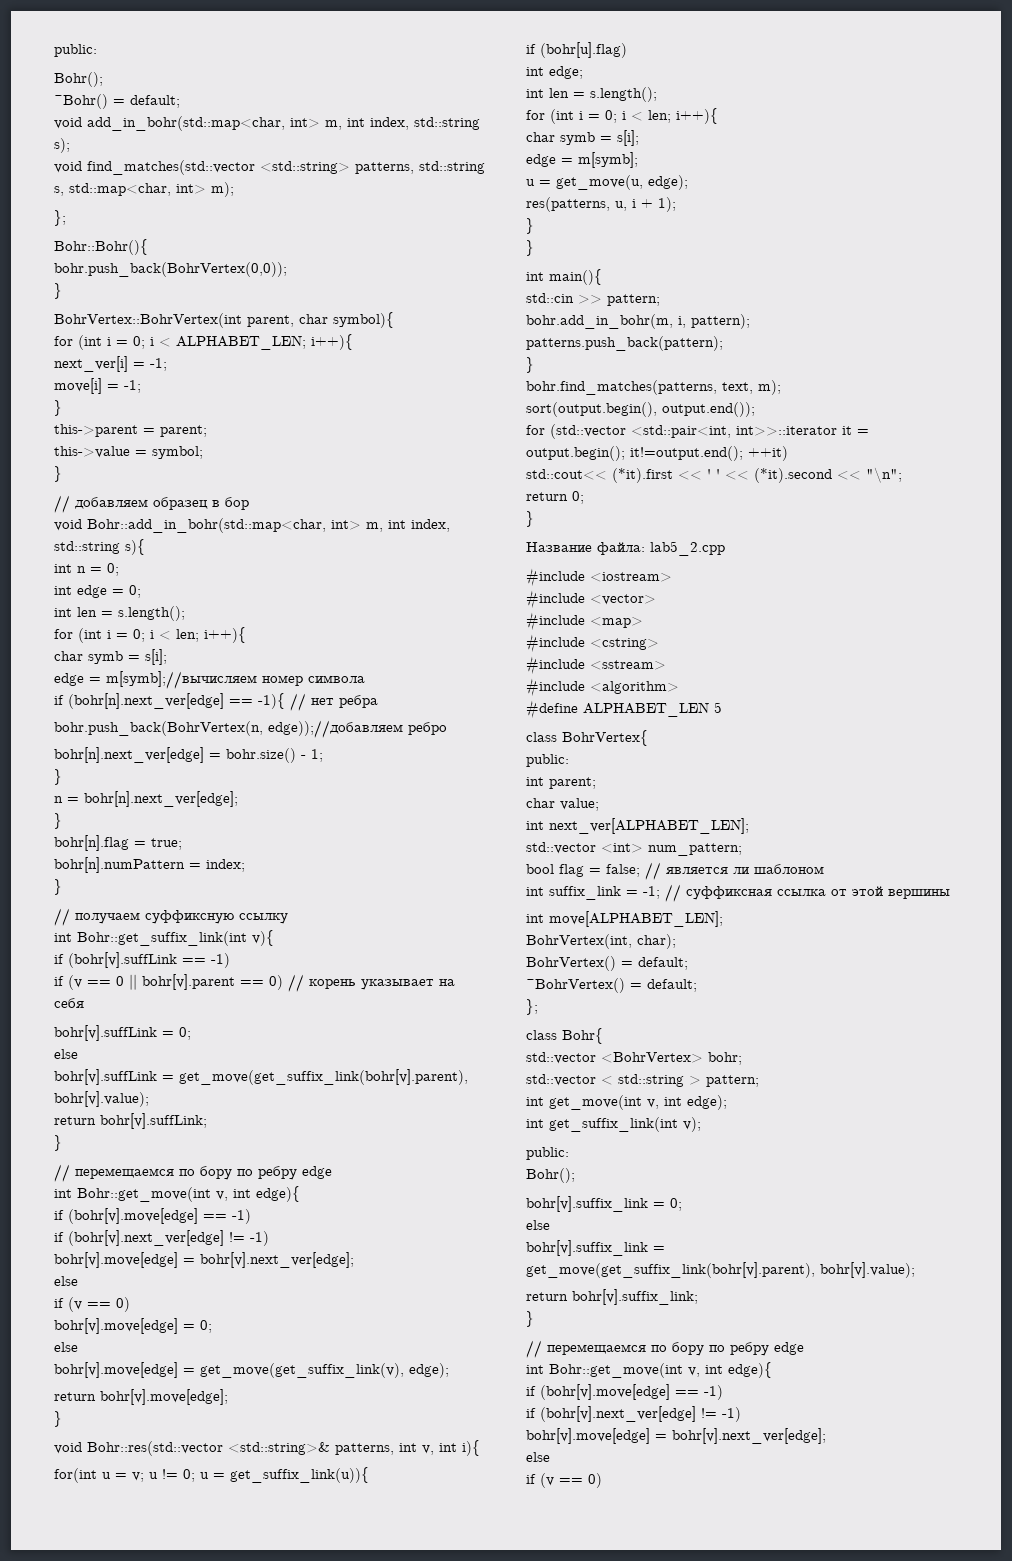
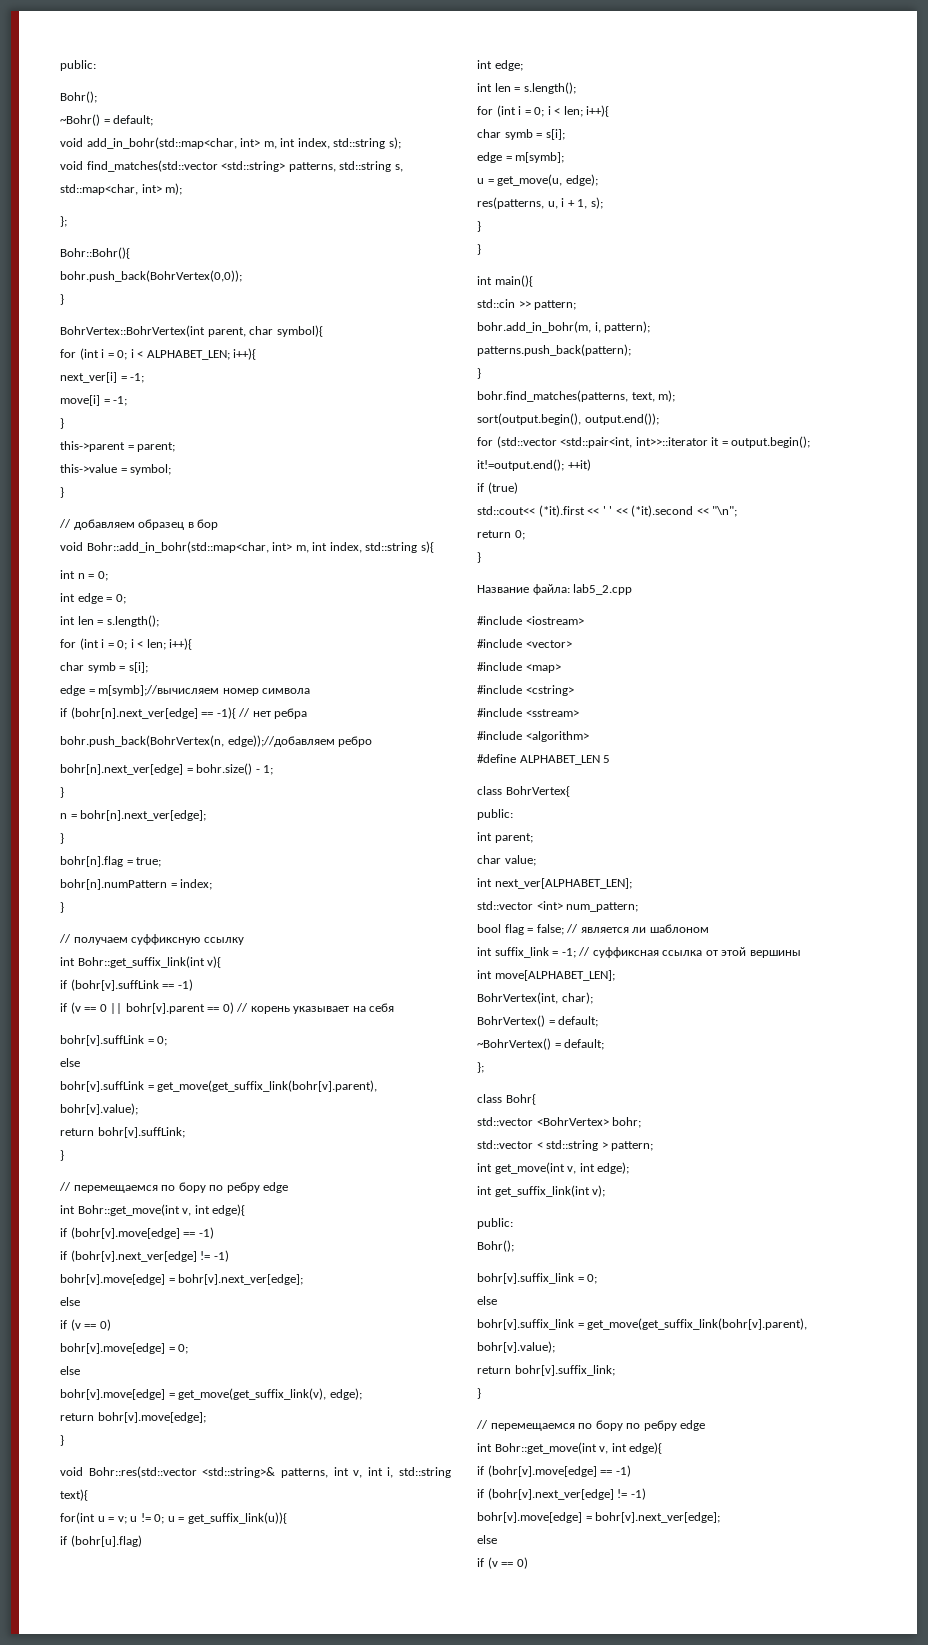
- void Bohr::res(std::vector <std::string>& patterns, int v, int i){
+ void Bohr::res(std::vector <std::string>& patterns, int v, int i, std::string text){
- res(patterns, u, i + 1);
+ res(patterns, u, i + 1, s);
+ if (true)

